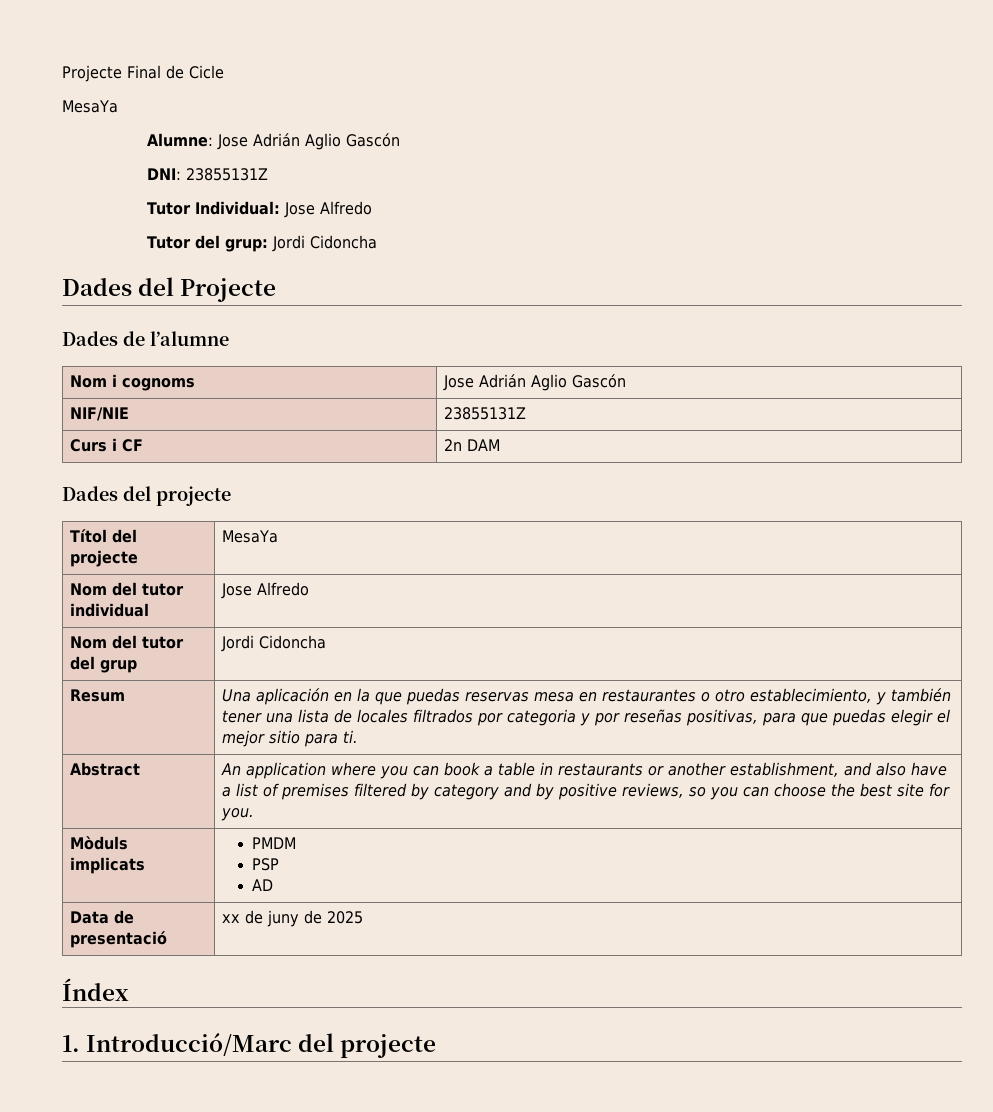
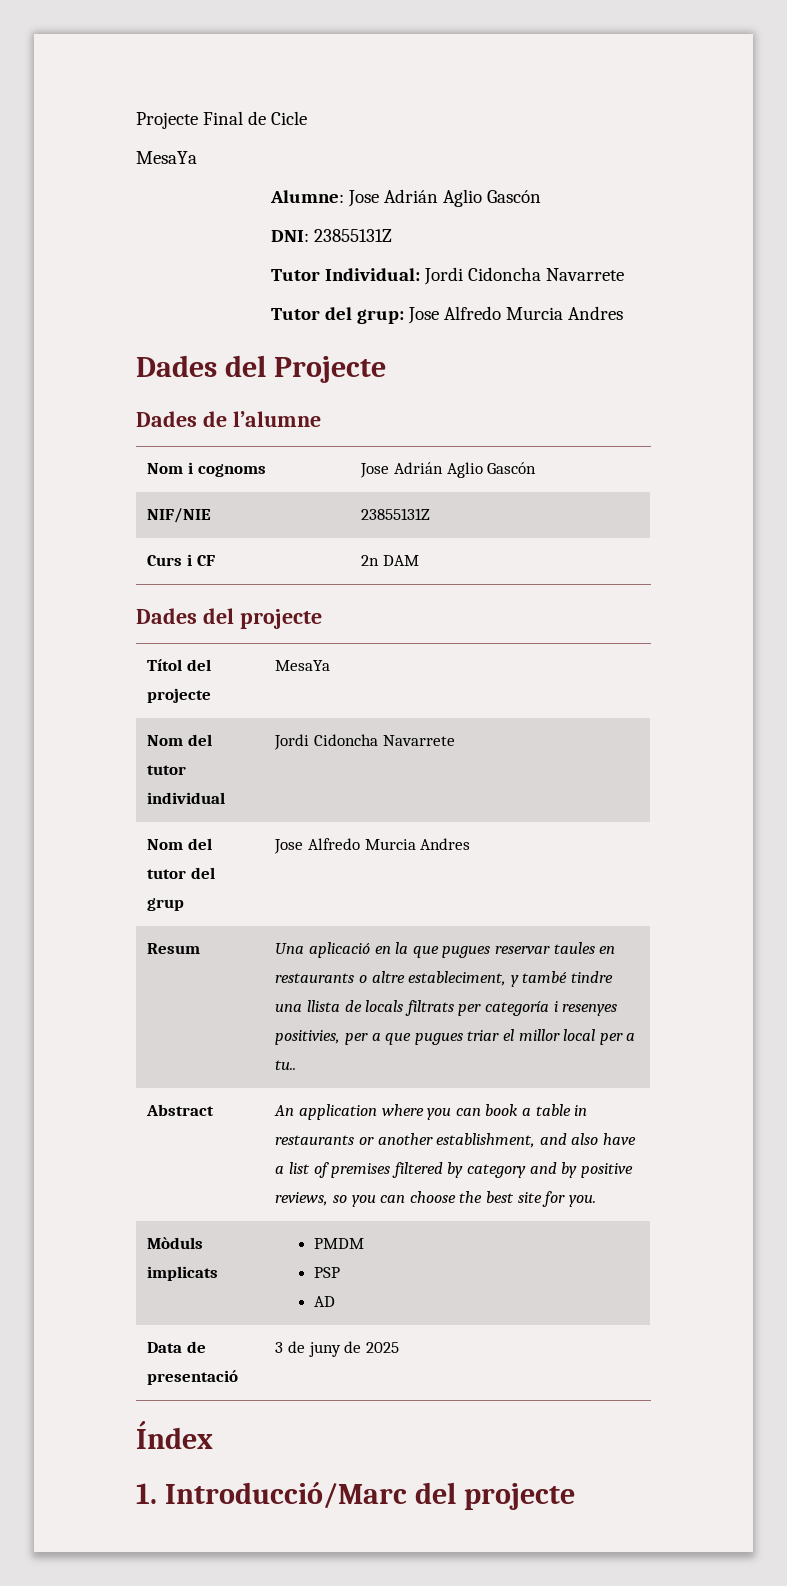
- Tutor Individual: Jose Alfredo
+ Tutor Individual: Jordi Cidoncha Navarrete
- Tutor del grup: Jordi Cidoncha
+ Tutor del grup: Jose Alfredo Murcia Andres
- Nom del tutor individual | Jose Alfredo
+ Nom del tutor individual | Jordi Cidoncha Navarrete
- Nom del tutor del grup | Jordi Cidoncha
+ Nom del tutor del grup | Jose Alfredo Murcia Andres
- Resum | Una aplicación en la que puedas reservas mesa en restaurantes o otro establecimiento, y también tener una lista de locales filtrados por categoria y por reseñas positivas, para que puedas elegir el mejor sitio para ti.
+ Resum | Una aplicació en la que pugues reservar taules en restaurants o altre estableciment, y també tindre una llista de locals filtrats per categoría i resenyes positivies, per a que pugues triar el millor local per a tu..
- Data de presentació | xx de juny de 2025
+ Data de presentació | 3 de juny de 2025

